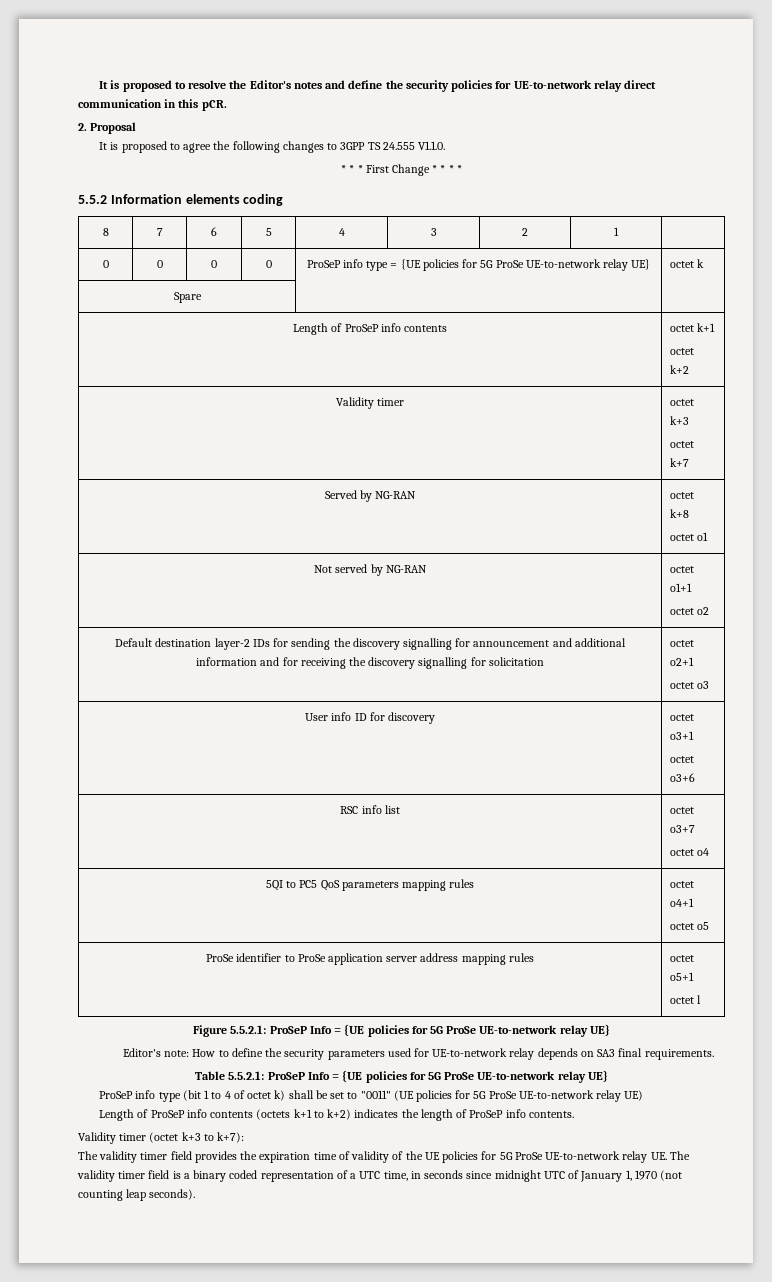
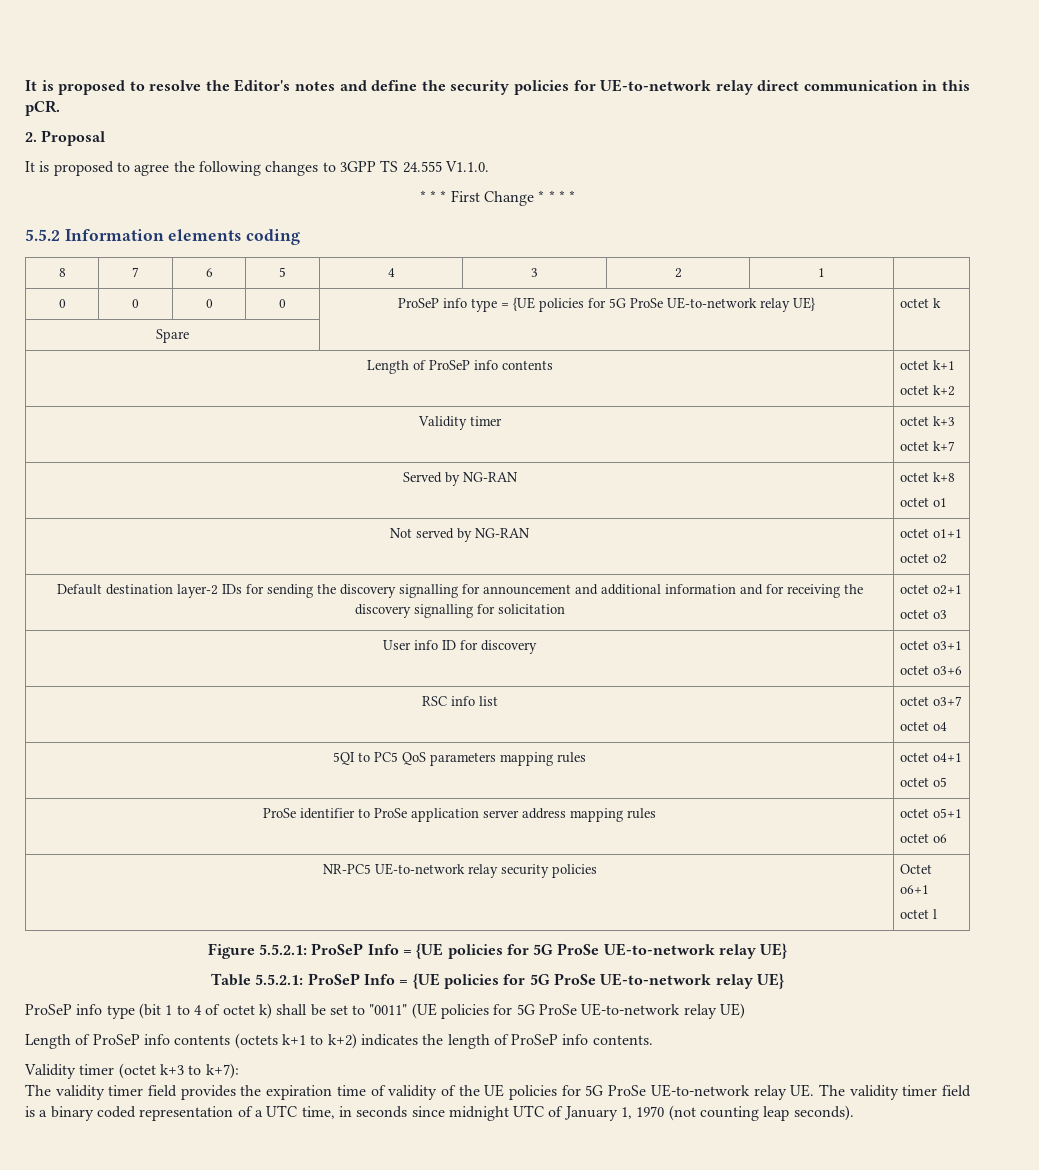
  ProSe identifier to ProSe application server address mapping rules | octet o5+1
+ octet o6
+ NR-PC5 UE-to-network relay security policies | Octet o6+1
- Editor's note: How to define the security parameters used for UE-to-network relay depends on SA3 final requirements.

